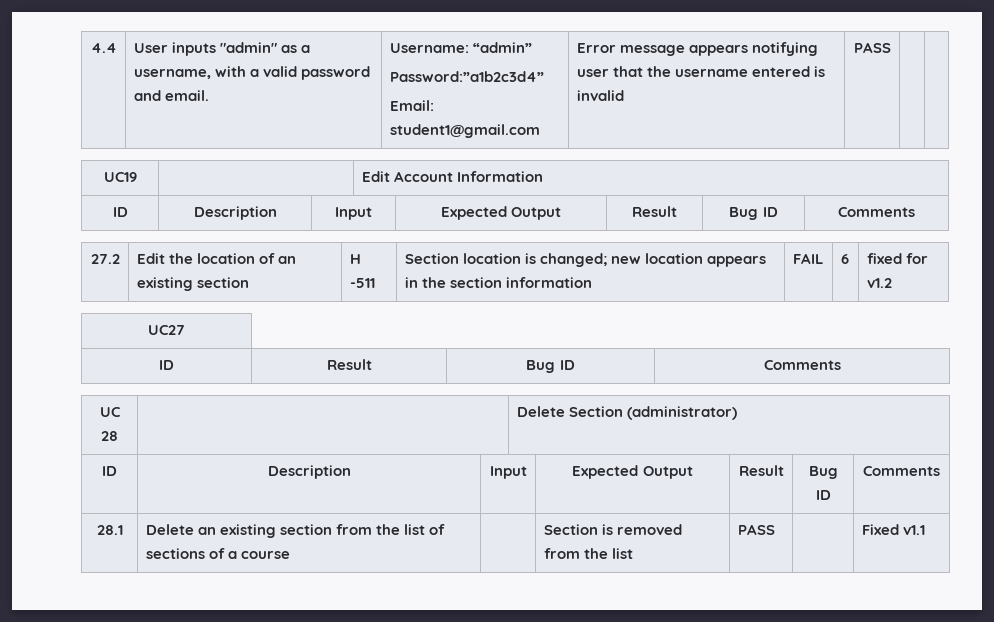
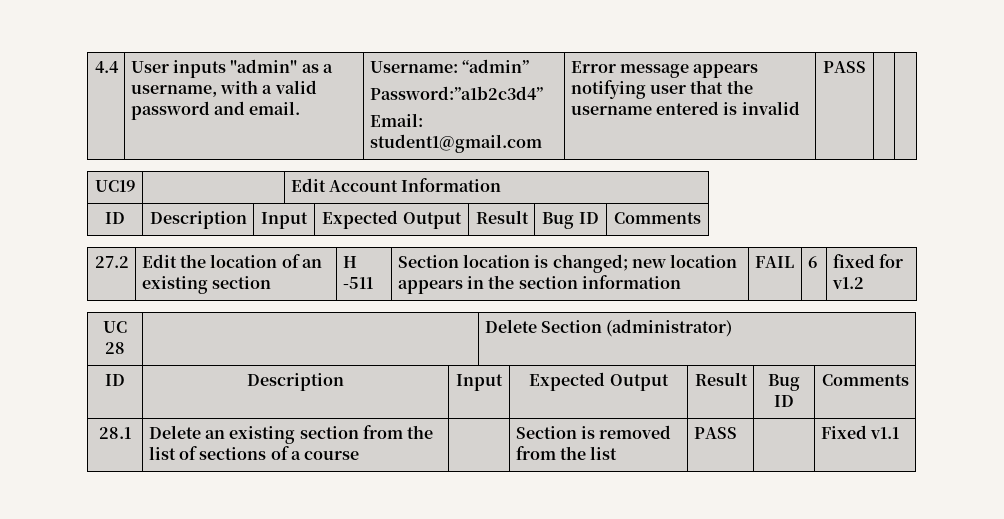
- UC27
- ID | Result | Bug ID | Comments

